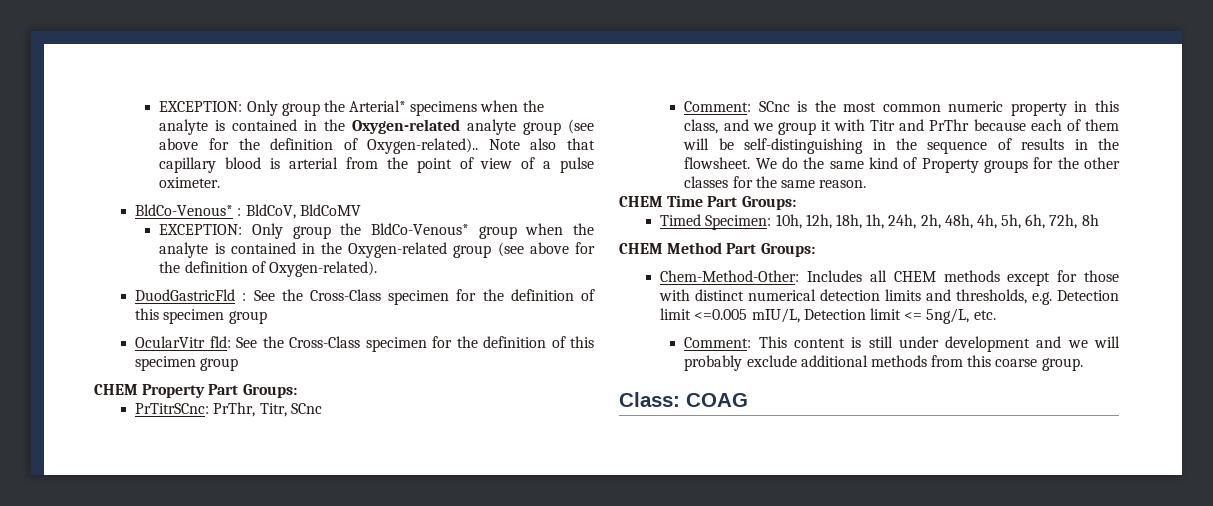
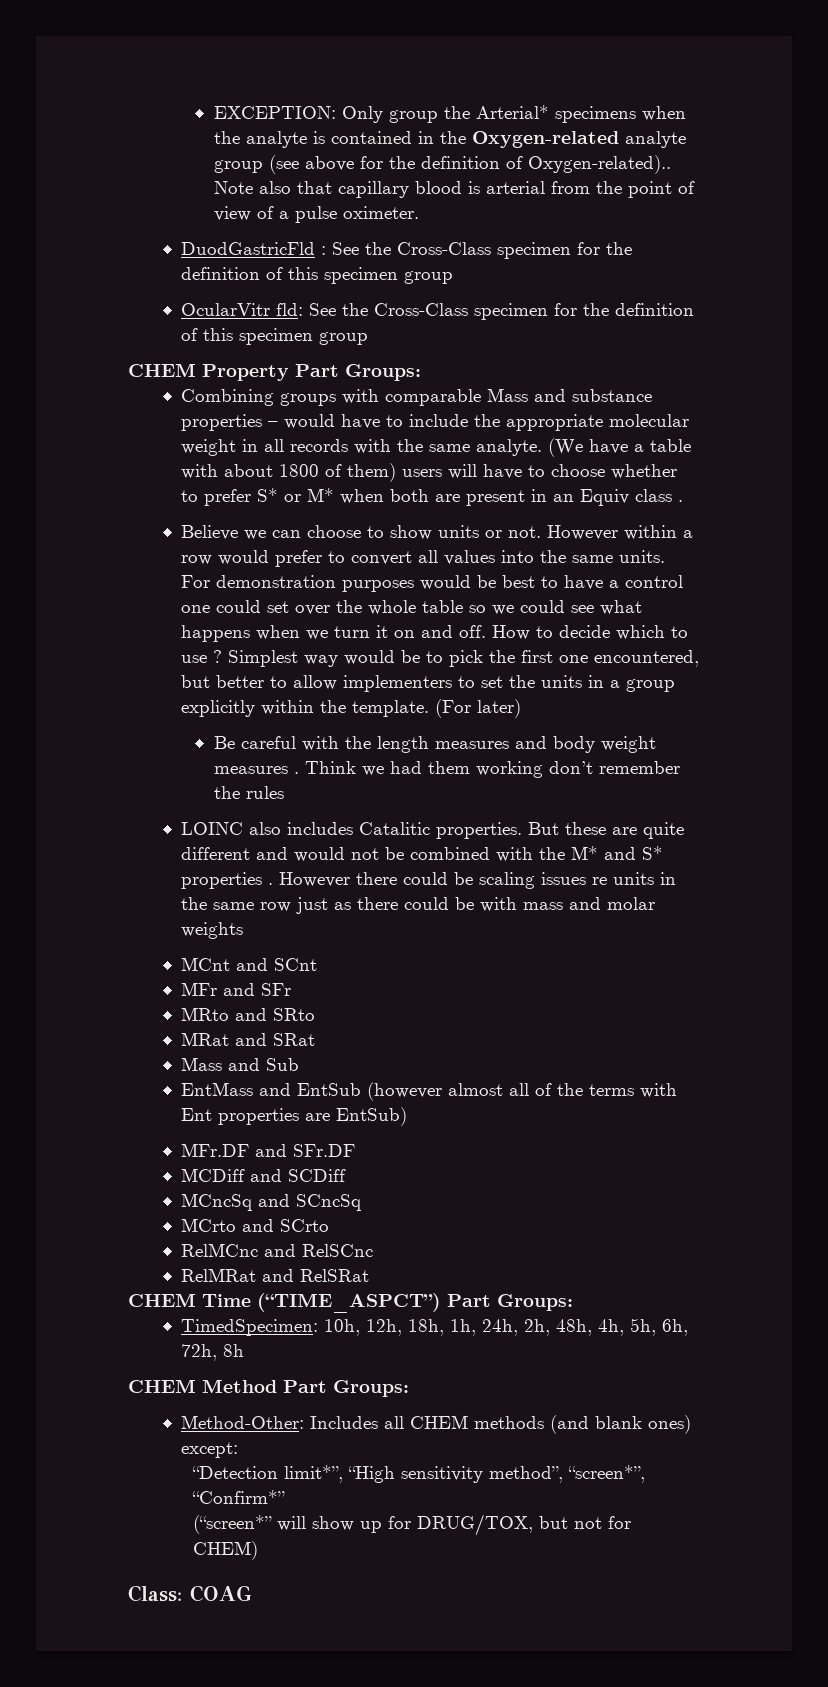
- BldCo-Venous* : BldCoV, BldCoMV
- EXCEPTION: Only group the BldCo-Venous* group when the analyte is contained in the Oxygen-related group (see above for the definition of Oxygen-related).
- PrTitrSCnc: PrThr, Titr, SCnc
- Comment: SCnc is the most common numeric property in this class, and we group it with Titr and PrThr because each of them will be self-distinguishing in the sequence of results in the flowsheet. We do the same kind of Property groups for the other classes for the same reason.
+ Combining groups with comparable Mass and substance properties – would have to include the appropriate molecular weight in all records with the same analyte. (We have a table with about 1800 of them) users will have to choose whether to prefer S* or M* when both are present in an Equiv class .
+ Believe we can choose to show units or not. However within a row would prefer to convert all values into the same units. For demonstration purposes would be best to have a control one could set over the whole table so we could see what happens when we turn it on and off. How to decide which to use ? Simplest way would be to pick the first one encountered, but better to allow implementers to set the units in a group explicitly within the template. (For later)
+ Be careful with the length measures and body weight measures . Think we had them working don’t remember the rules
+ LOINC also includes Catalitic properties. But these are quite different and would not be combined with the M* and S* properties . However there could be scaling issues re units in the same row just as there could be with mass and molar weights
+ MCnt and SCnt
+ MFr and SFr
+ MRto and SRto
+ MRat and SRat
+ Mass and Sub
+ EntMass and EntSub (however almost all of the terms with Ent properties are EntSub)
+ MFr.DF and SFr.DF
+ MCDiff and SCDiff
+ MCncSq and SCncSq
+ MCrto and SCrto
+ RelMCnc and RelSCnc
+ RelMRat and RelSRat
- CHEM Time Part Groups:
- Timed Specimen: 10h, 12h, 18h, 1h, 24h, 2h, 48h, 4h, 5h, 6h, 72h, 8h
+ CHEM Time (“TIME_ASPCT”) Part Groups:
+ TimedSpecimen: 10h, 12h, 18h, 1h, 24h, 2h, 48h, 4h, 5h, 6h, 72h, 8h
- Chem-Method-Other: Includes all CHEM methods except for those with distinct numerical detection limits and thresholds, e.g. Detection limit <=0.005 mIU/L, Detection limit <= 5ng/L, etc.
- Comment: This content is still under development and we will probably exclude additional methods from this coarse group.
+ Method-Other: Includes all CHEM methods (and blank ones) except:
+ “Detection limit*”, “High sensitivity method”, “screen*”, “Confirm*”
+ (“screen*” will show up for DRUG/TOX, but not for CHEM)

